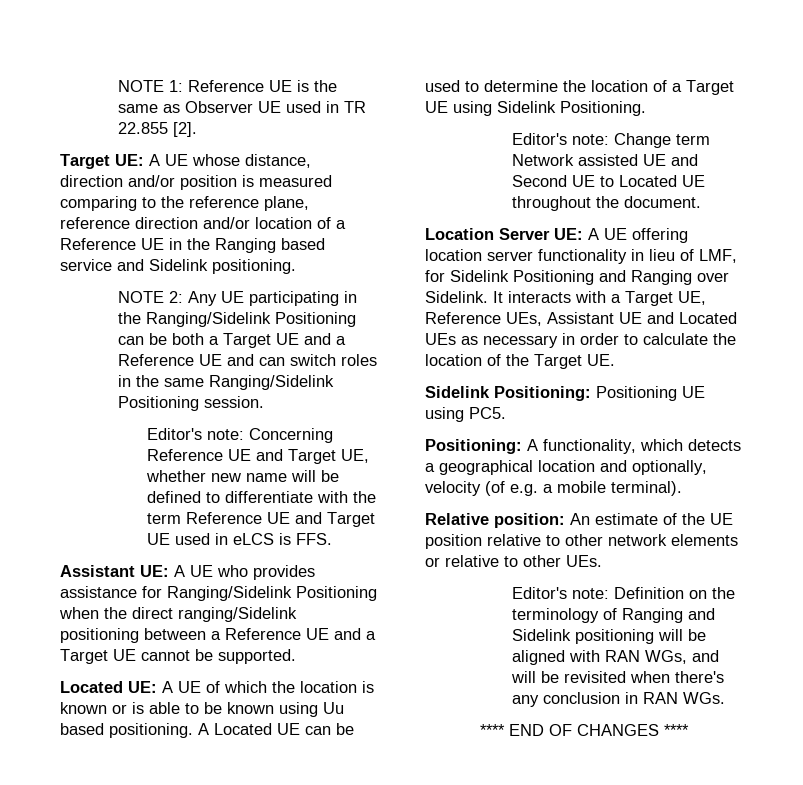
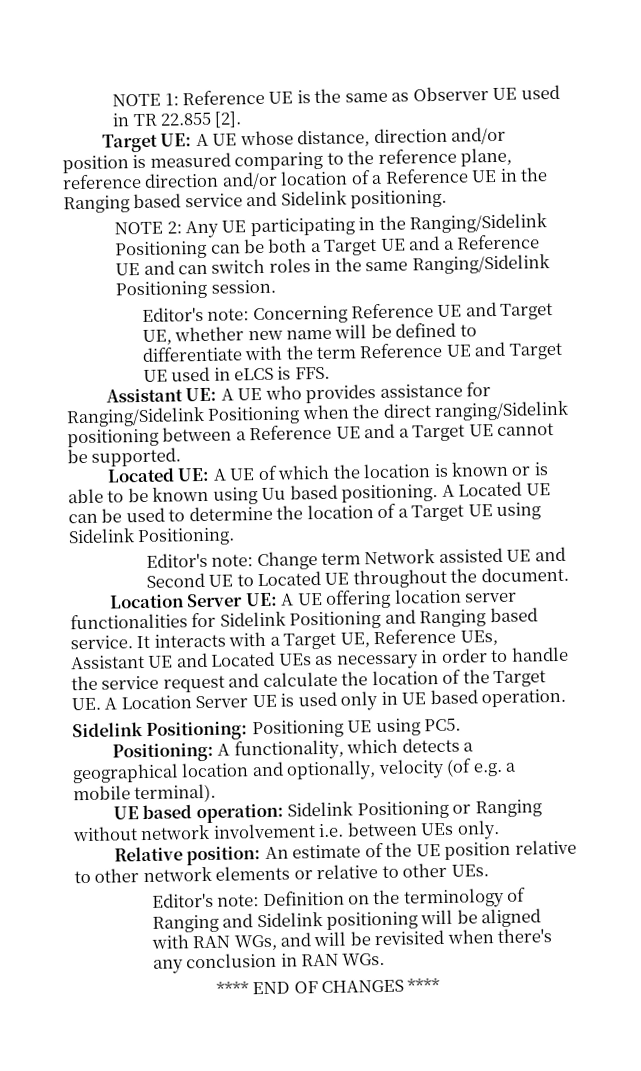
- Location Server UE: A UE offering location server functionality in lieu of LMF, for Sidelink Positioning and Ranging over Sidelink.
+ Location Server UE: A UE offering location server functionalities for Sidelink Positioning and Ranging based service.
- It interacts with a Target UE, Reference UEs, Assistant UE and Located UEs as necessary in order to calculate the location of the Target UE.
+ It interacts with a Target UE, Reference UEs, Assistant UE and Located UEs as necessary in order to handle the service request and calculate the location of the Target UE. A Location Server UE is used only in UE based operation.
+ UE based operation: Sidelink Positioning or Ranging without network involvement i.e. between UEs only.

